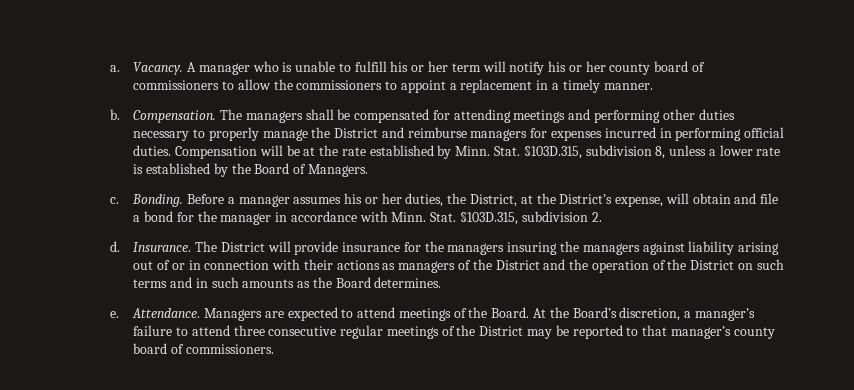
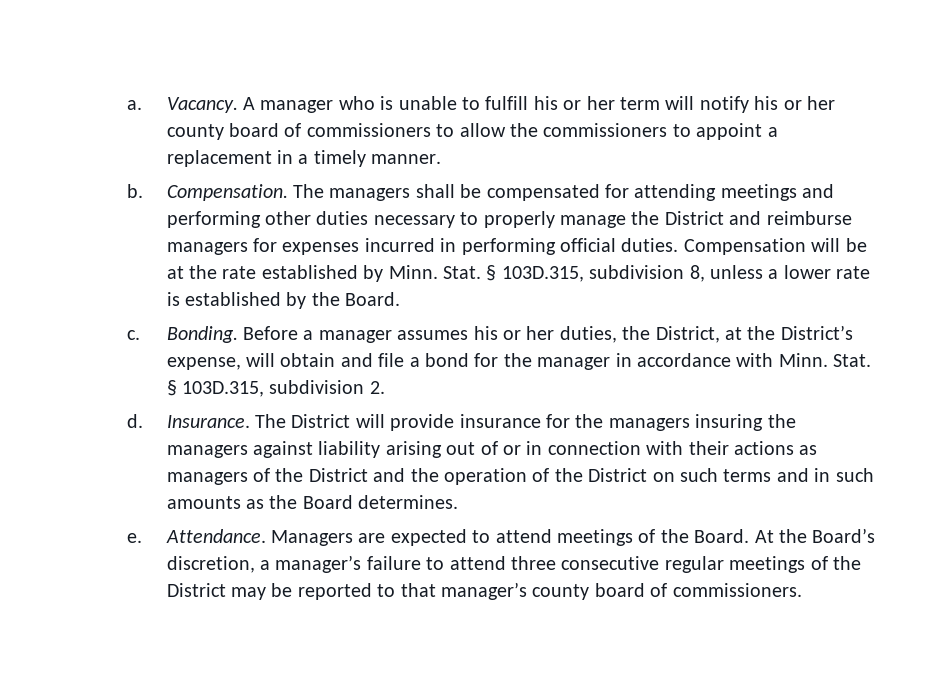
- §103D.315, subdivision 8, unless a lower rate is established by the Board of Managers.
+ § 103D.315, subdivision 8, unless a lower rate is established by the Board.
- §103D.315, subdivision 2.
+ § 103D.315, subdivision 2.

